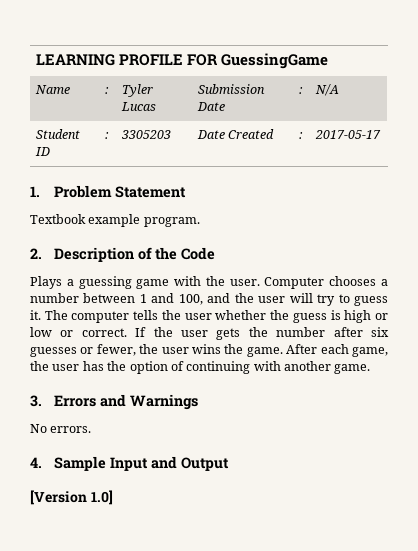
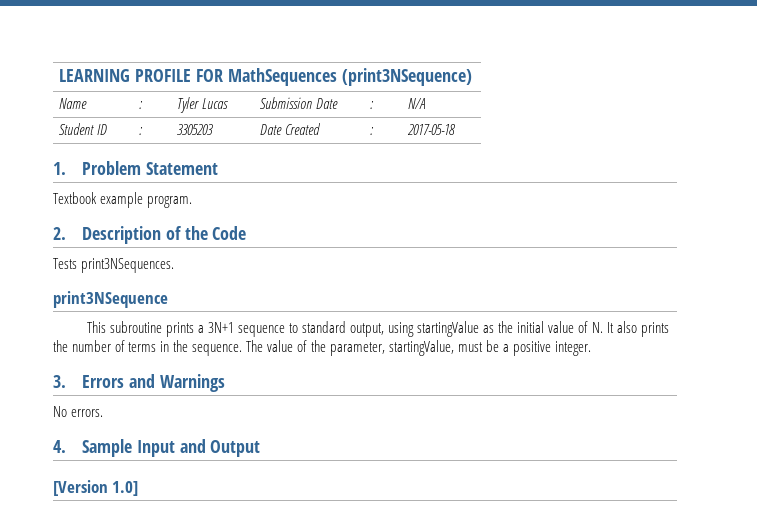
- LEARNING PROFILE FOR GuessingGame
+ LEARNING PROFILE FOR MathSequences (print3NSequence)
- Student ID | : | 3305203 | Date Created | : | 2017-05-17
+ Student ID | : | 3305203 | Date Created | : | 2017-05-18
- Plays a guessing game with the user. Computer chooses a number between 1 and 100, and the user will try to guess it. The computer tells the user whether the guess is high or low or correct. If the user gets the number after six guesses or fewer, the user wins the game. After each game, the user has the option of continuing with another game.
+ Tests print3NSequences.
+ print3NSequence
+ This subroutine prints a 3N+1 sequence to standard output, using startingValue as the initial value of N. It also prints the number of terms in the sequence. The value of the parameter, startingValue, must be a positive integer.

